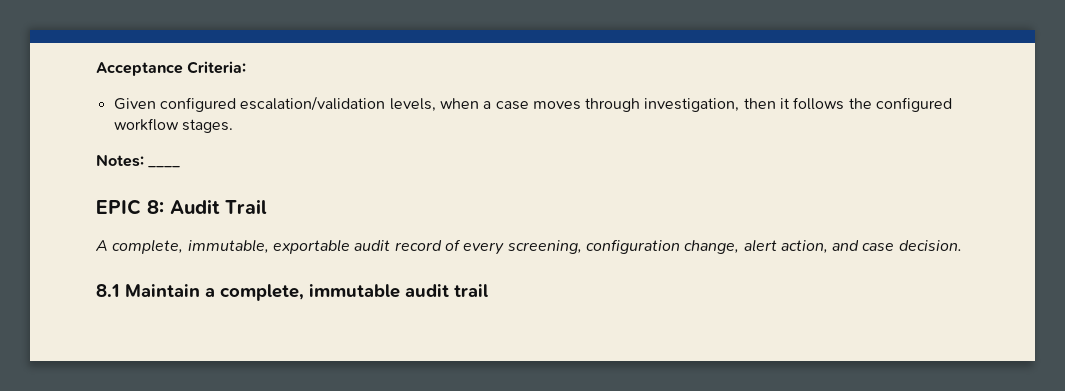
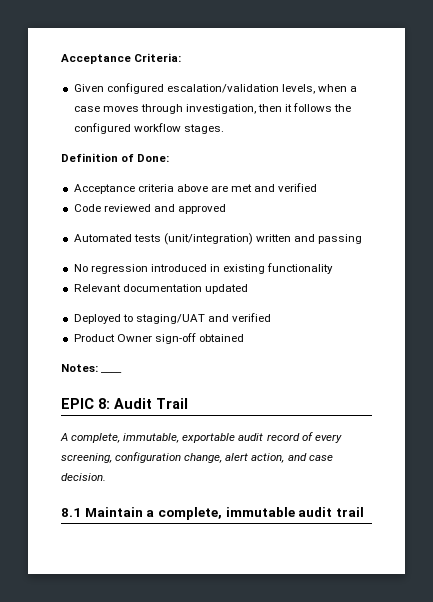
+ Definition of Done:
+ Acceptance criteria above are met and verified
+ Code reviewed and approved
+ Automated tests (unit/integration) written and passing
+ No regression introduced in existing functionality
+ Relevant documentation updated
+ Deployed to staging/UAT and verified
+ Product Owner sign-off obtained

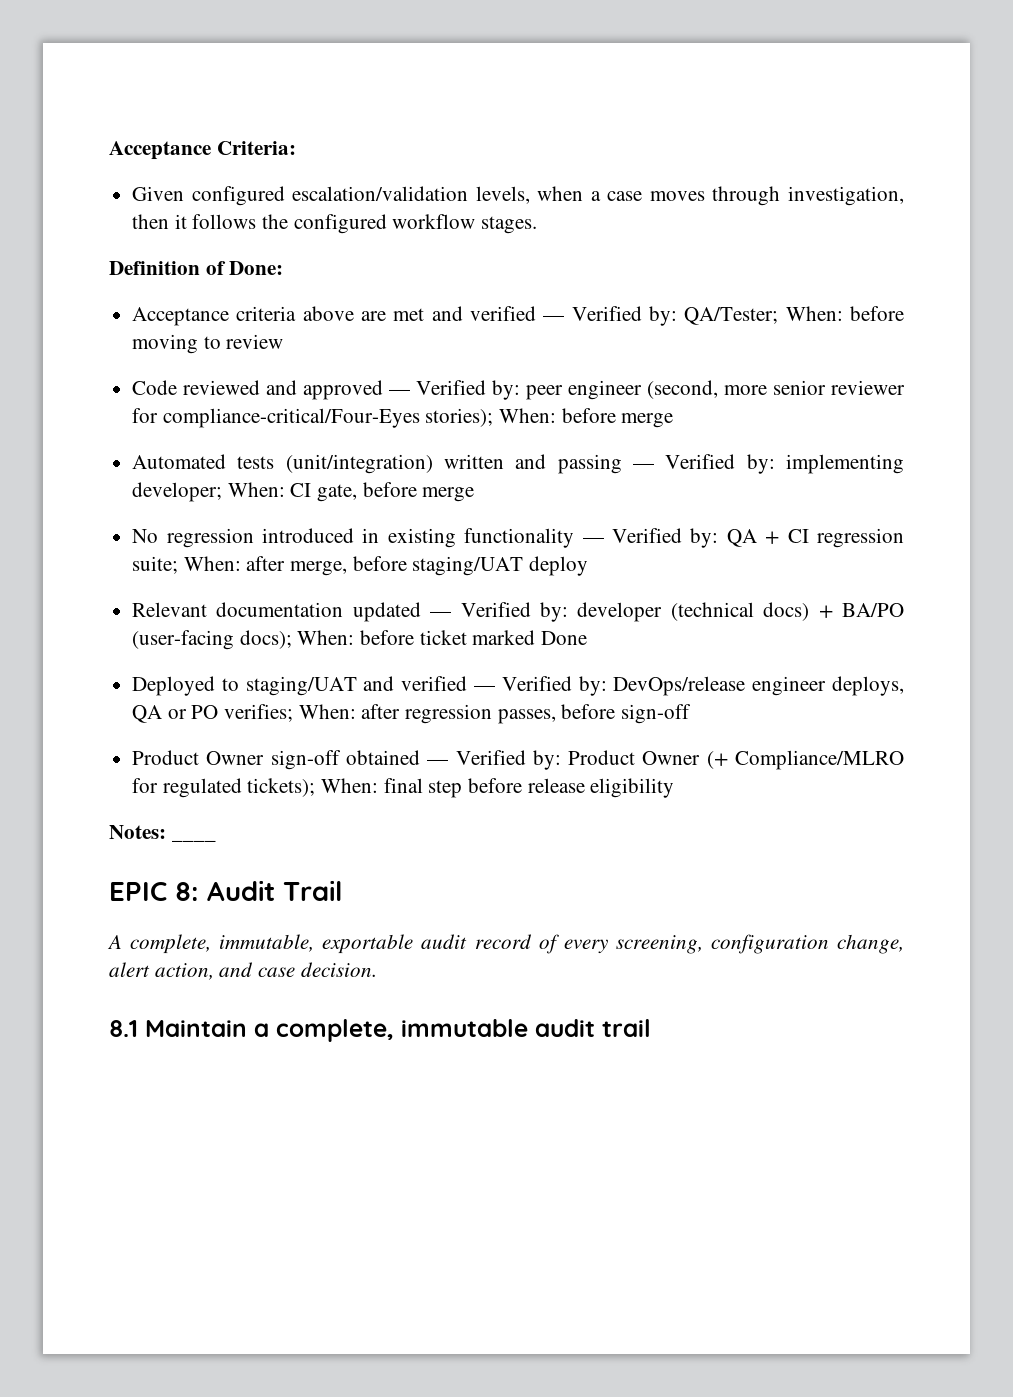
- Acceptance criteria above are met and verified
- Code reviewed and approved
+ Acceptance criteria above are met and verified — Verified by: QA/Tester; When: before moving to review
+ Code reviewed and approved — Verified by: peer engineer (second, more senior reviewer for compliance-critical/Four-Eyes stories); When: before merge
- Automated tests (unit/integration) written and passing
+ Automated tests (unit/integration) written and passing — Verified by: implementing developer; When: CI gate, before merge
- No regression introduced in existing functionality
- Relevant documentation updated
+ No regression introduced in existing functionality — Verified by: QA + CI regression suite; When: after merge, before staging/UAT deploy
+ Relevant documentation updated — Verified by: developer (technical docs) + BA/PO (user-facing docs); When: before ticket marked Done
- Deployed to staging/UAT and verified
- Product Owner sign-off obtained
+ Deployed to staging/UAT and verified — Verified by: DevOps/release engineer deploys, QA or PO verifies; When: after regression passes, before sign-off
+ Product Owner sign-off obtained — Verified by: Product Owner (+ Compliance/MLRO for regulated tickets); When: final step before release eligibility

